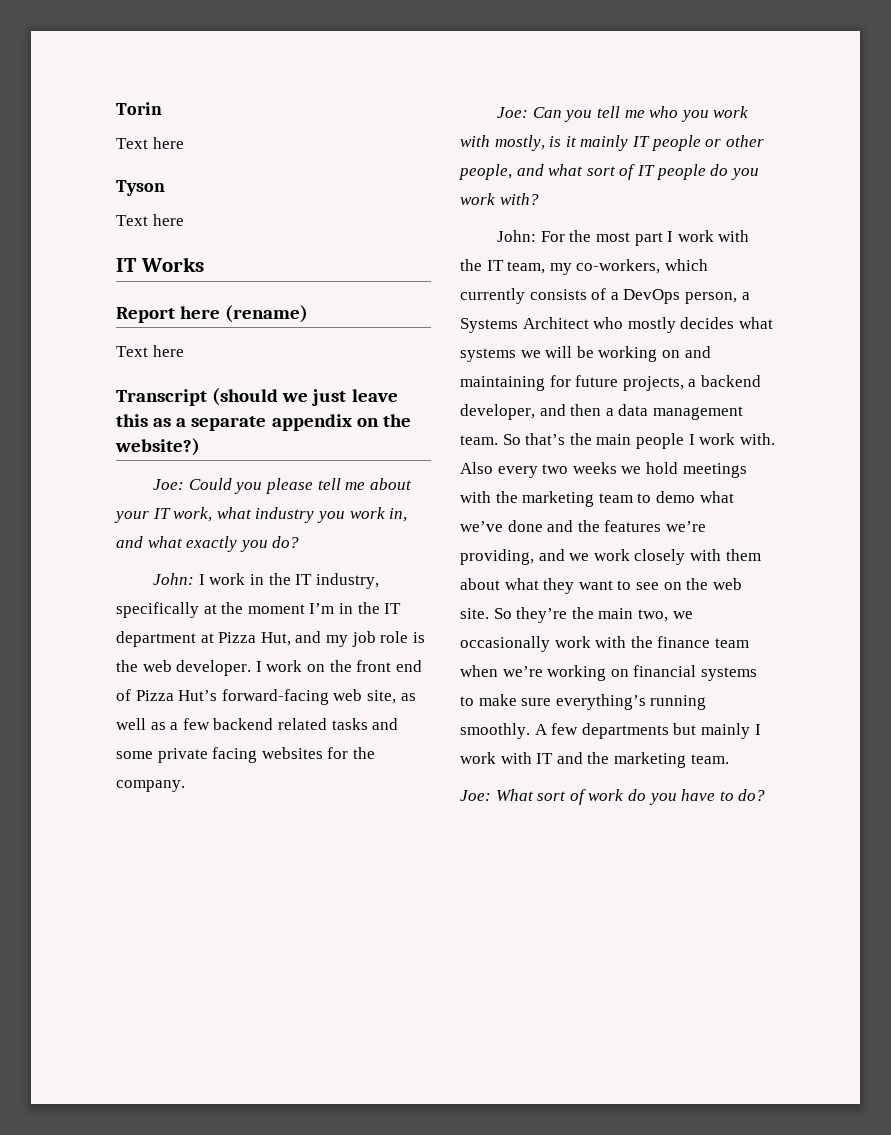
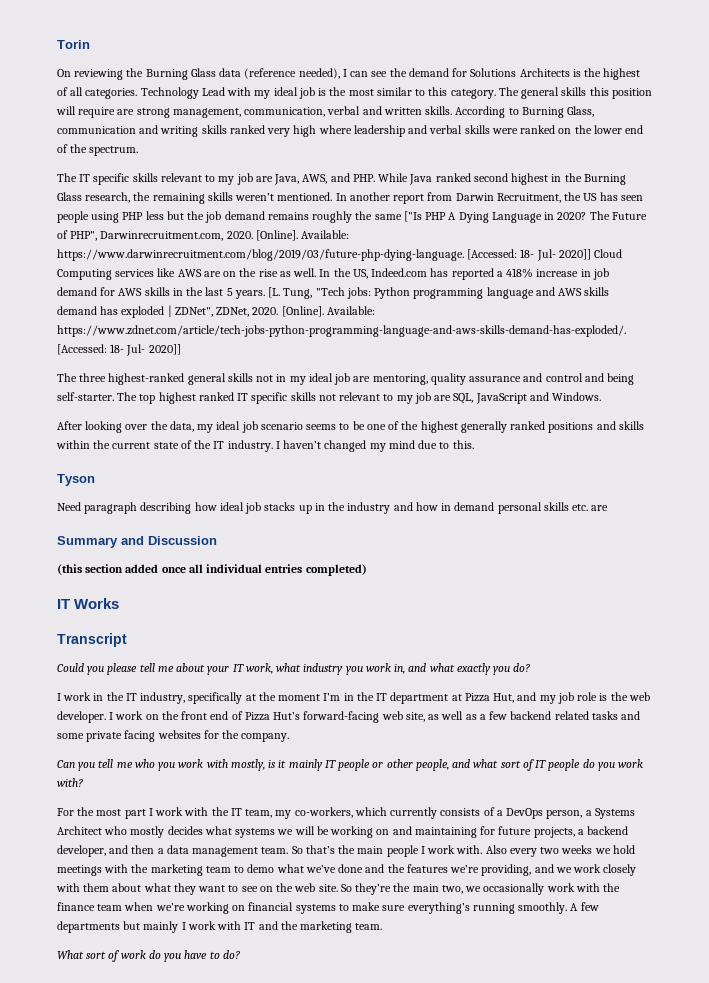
  Torin
- Text here
+ On reviewing the Burning Glass data (reference needed), I can see the demand for Solutions Architects is the highest of all categories. Technology Lead with my ideal job is the most similar to this category. The general skills this position will require are strong management, communication, verbal and written skills. According to Burning Glass, communication and writing skills ranked very high where leadership and verbal skills were ranked on the lower end of the spectrum.
+ The IT specific skills relevant to my job are Java, AWS, and PHP. While Java ranked second highest in the Burning Glass research, the remaining skills weren’t mentioned. In another report from Darwin Recruitment, the US has seen people using PHP less but the job demand remains roughly the same ["Is PHP A Dying Language in 2020? The Future of PHP", Darwinrecruitment.com, 2020. [Online]. Available: https://www.darwinrecruitment.com/blog/2019/03/future-php-dying-language. [Accessed: 18- Jul- 2020]] Cloud Computing services like AWS are on the rise as well. In the US, Indeed.com has reported a 418% increase in job demand for AWS skills in the last 5 years. [L. Tung, "Tech jobs: Python programming language and AWS skills demand has exploded | ZDNet", ZDNet, 2020. [Online]. Available: https://www.zdnet.com/article/tech-jobs-python-programming-language-and-aws-skills-demand-has-exploded/. [Accessed: 18- Jul- 2020]]
+ The three highest-ranked general skills not in my ideal job are mentoring, quality assurance and control and being self-starter. The top highest ranked IT specific skills not relevant to my job are SQL, JavaScript and Windows.
+ After looking over the data, my ideal job scenario seems to be one of the highest generally ranked positions and skills within the current state of the IT industry. I haven’t changed my mind due to this.
  Tyson
- Text here
+ Need paragraph describing how ideal job stacks up in the industry and how in demand personal skills etc. are
+ Summary and Discussion
+ (this section added once all individual entries completed)
  IT Works
- Report here (rename)
- Text here
- Transcript (should we just leave this as a separate appendix on the website?)
- Joe: Could you please tell me about your IT work, what industry you work in, and what exactly you do?
+ Transcript
+ Could you please tell me about your IT work, what industry you work in, and what exactly you do?
- John: I work in the IT industry, specifically at the moment I’m in the IT department at Pizza Hut, and my job role is the web developer.
+ I work in the IT industry, specifically at the moment I’m in the IT department at Pizza Hut, and my job role is the web developer.
- Joe: Can you tell me who you work with mostly, is it mainly IT people or other people, and what sort of IT people do you work with?
+ Can you tell me who you work with mostly, is it mainly IT people or other people, and what sort of IT people do you work with?
- John: For the most part I work with the IT team, my co-workers, which currently consists of a DevOps person, a Systems Architect who mostly decides what systems we will be working on and maintaining for future projects, a backend developer, and then a data management team.
+ For the most part I work with the IT team, my co-workers, which currently consists of a DevOps person, a Systems Architect who mostly decides what systems we will be working on and maintaining for future projects, a backend developer, and then a data management team.
- Joe: What sort of work do you have to do?
+ What sort of work do you have to do?

